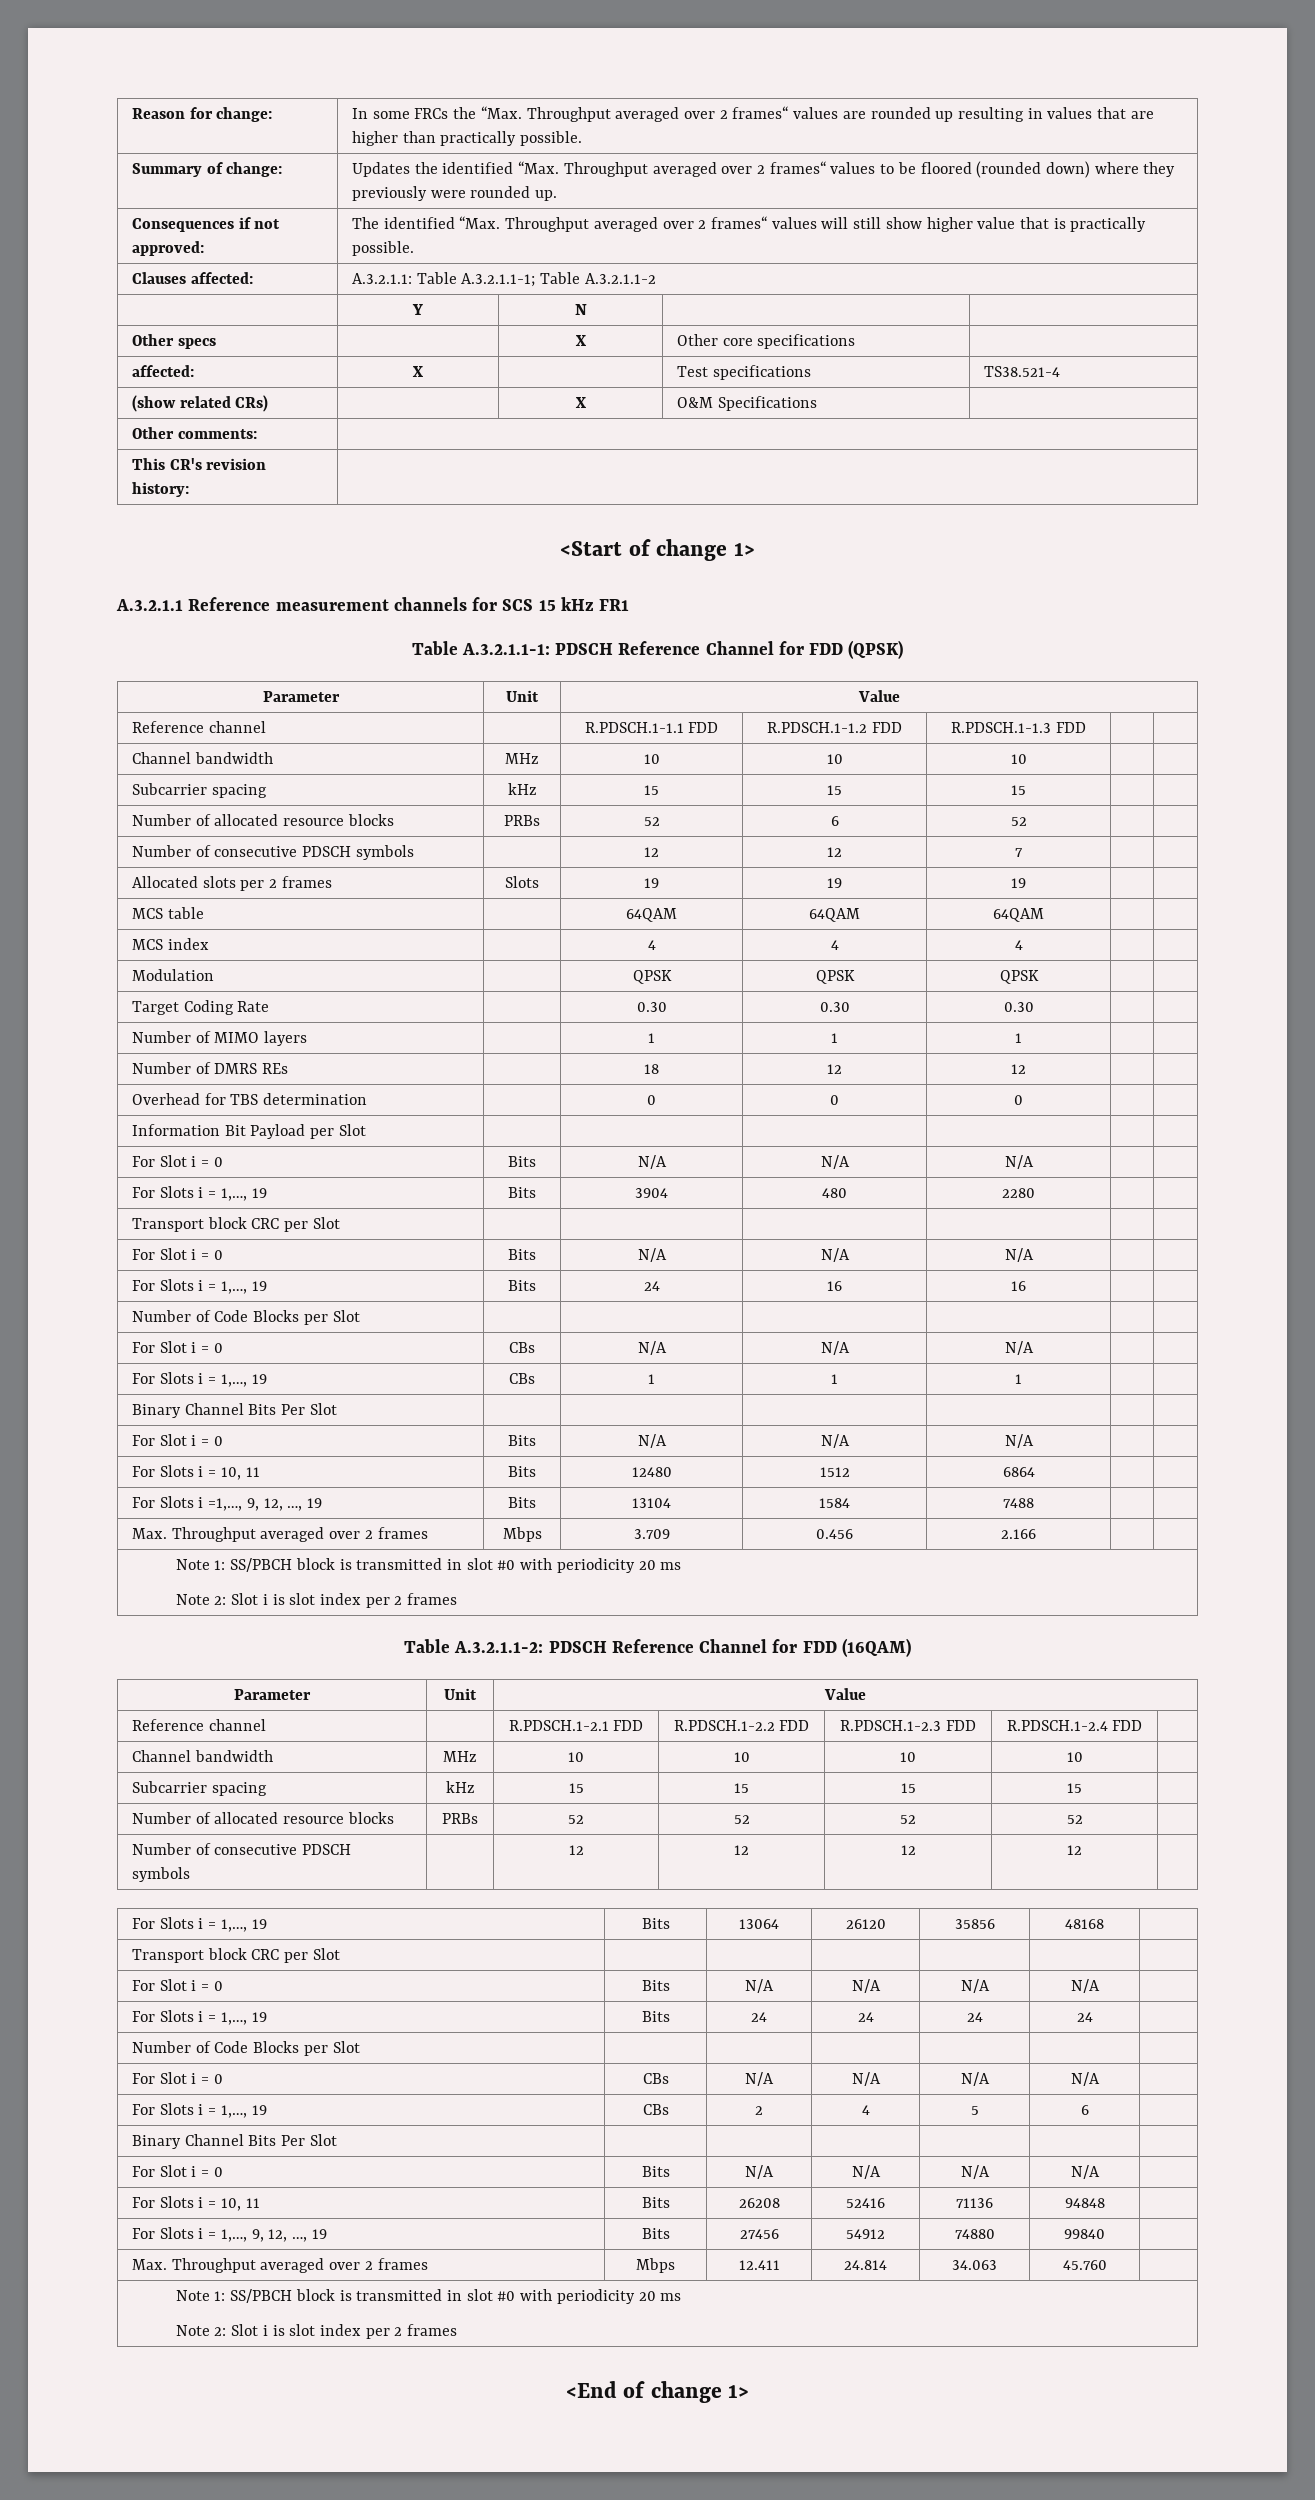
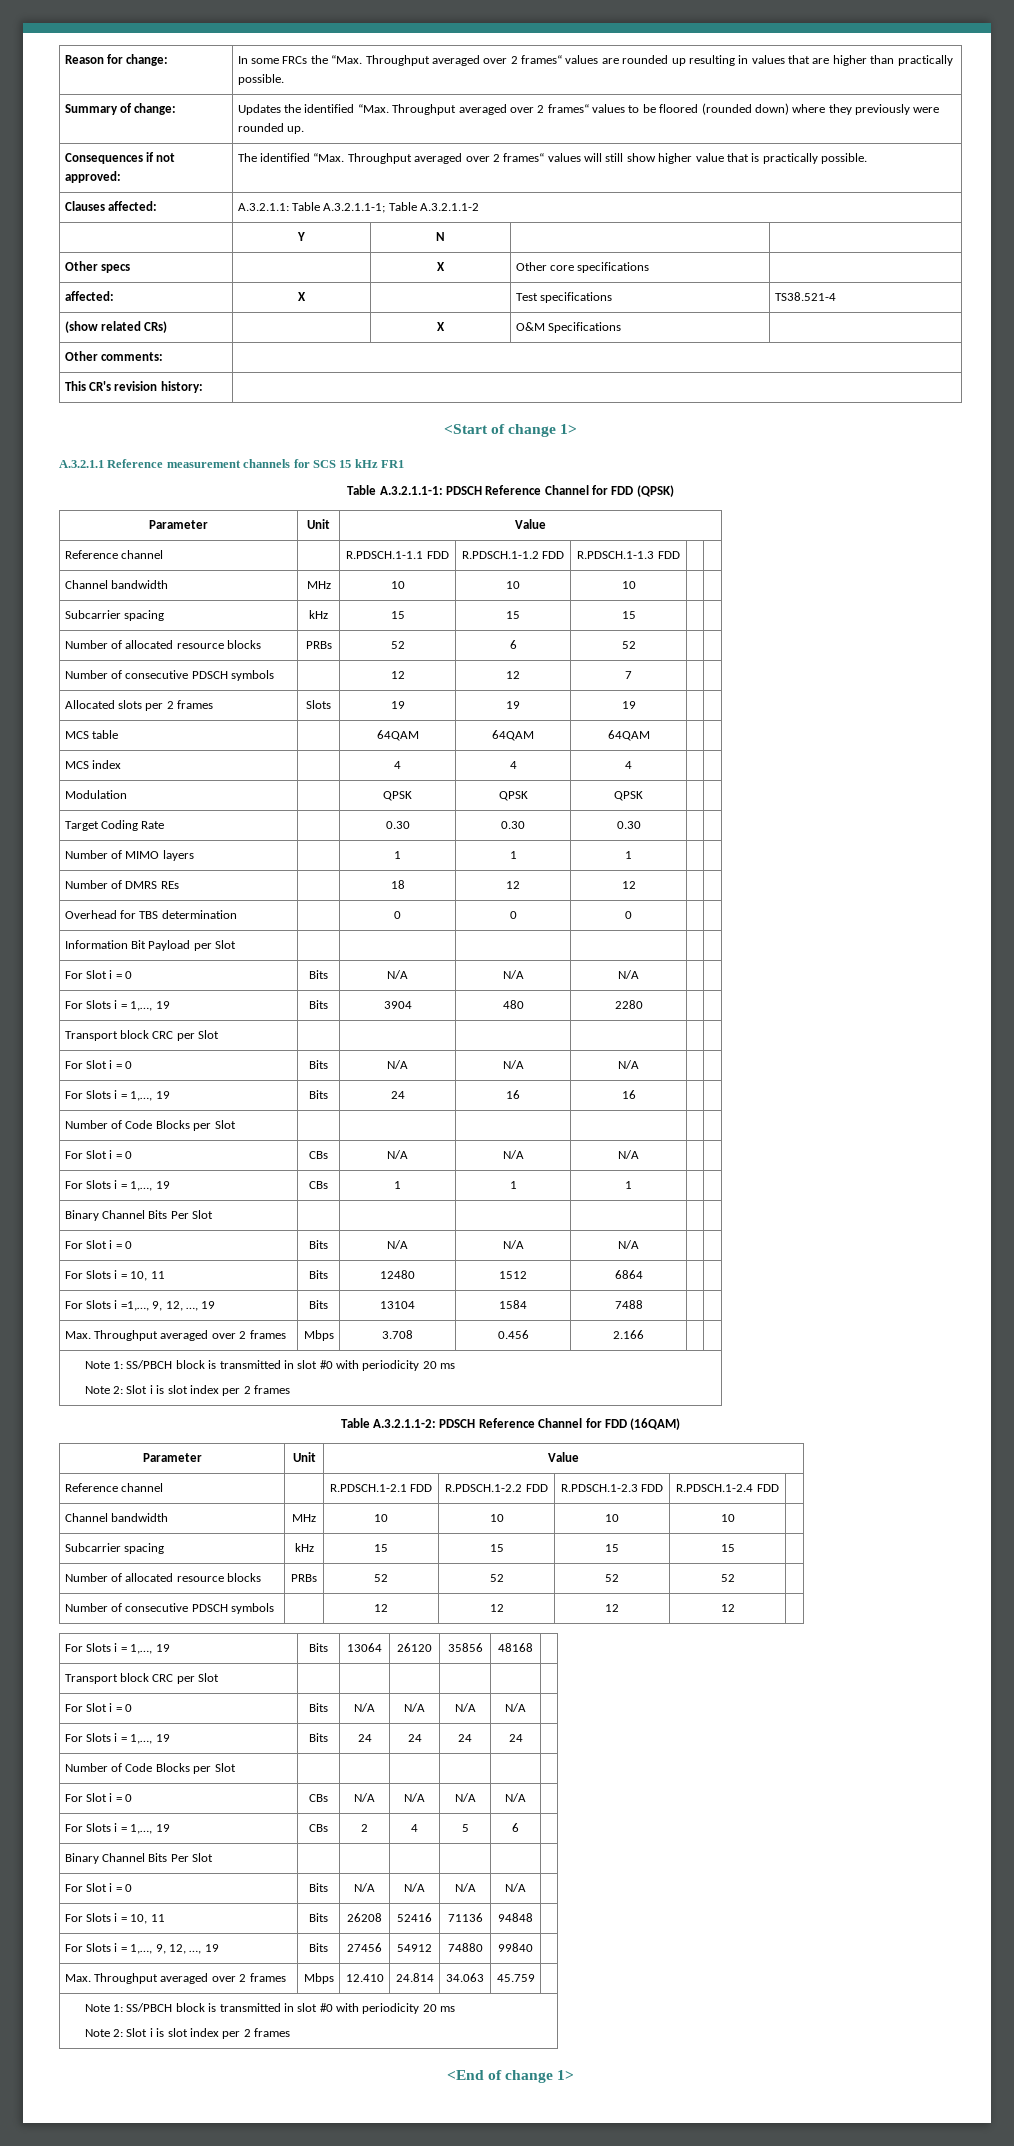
- Max. Throughput averaged over 2 frames | Mbps | 3.709 | 0.456 | 2.166 | |
+ Max. Throughput averaged over 2 frames | Mbps | 3.708 | 0.456 | 2.166 | |
- Max. Throughput averaged over 2 frames | Mbps | 12.411 | 24.814 | 34.063 | 45.760 |
+ Max. Throughput averaged over 2 frames | Mbps | 12.410 | 24.814 | 34.063 | 45.759 |

